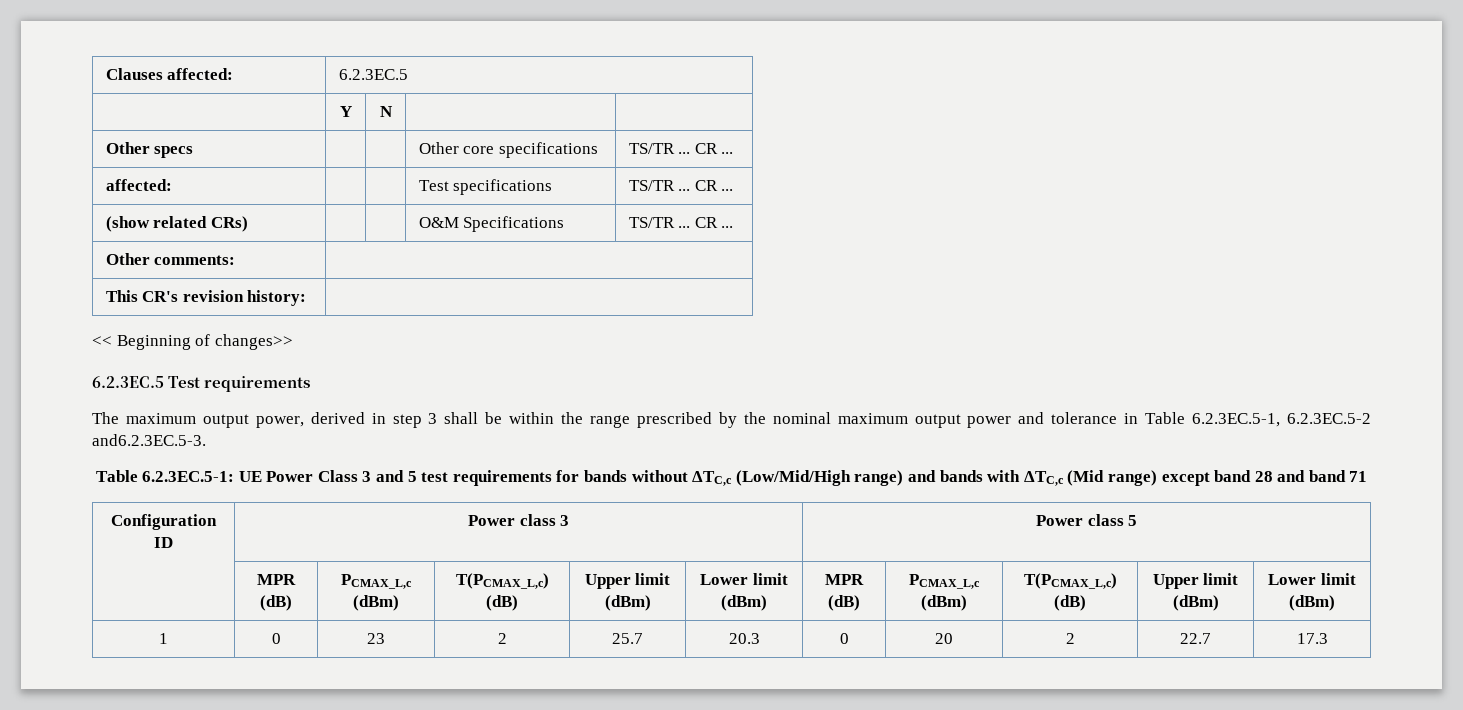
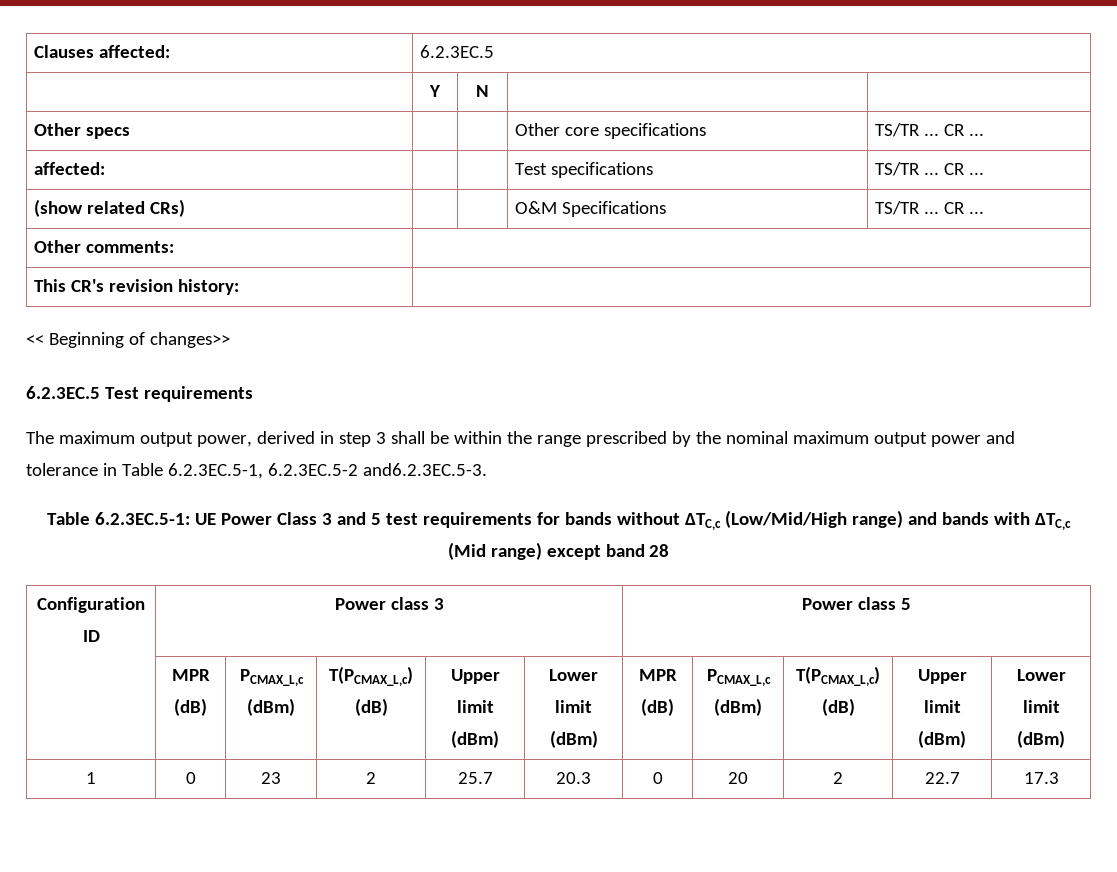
- Table 6.2.3EC.5-1: UE Power Class 3 and 5 test requirements for bands without ΔTC,c (Low/Mid/High range) and bands with ΔTC,c (Mid range) except band 28 and band 71
+ Table 6.2.3EC.5-1: UE Power Class 3 and 5 test requirements for bands without ΔTC,c (Low/Mid/High range) and bands with ΔTC,c (Mid range) except band 28

